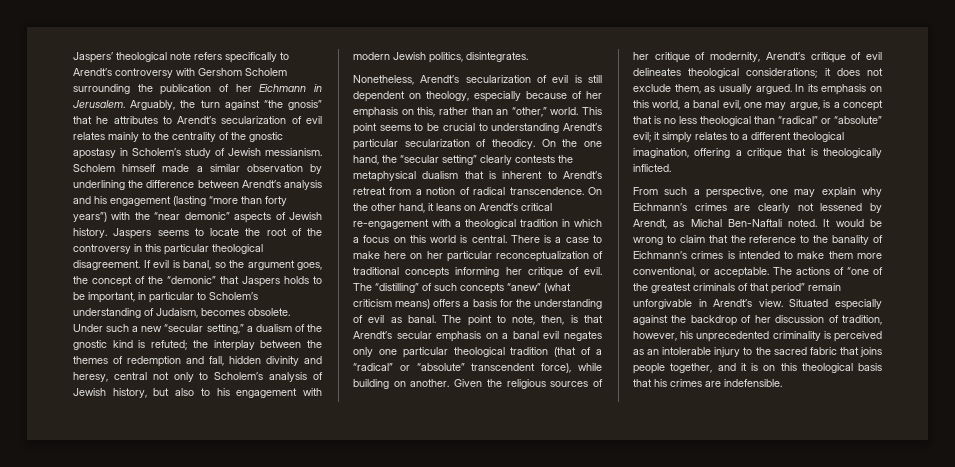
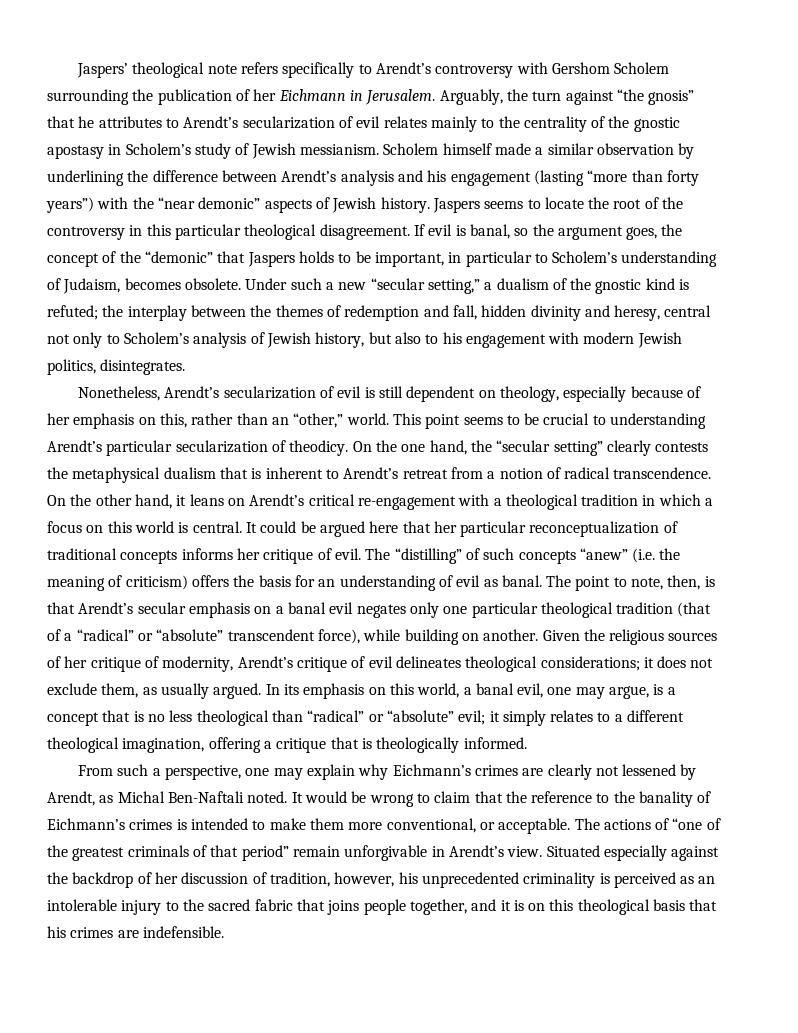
- There is a case to make here on her particular reconceptualization of traditional concepts informing her critique of evil.
+ It could be argued here that her particular reconceptualization of traditional concepts informs her critique of evil.
- The “distilling” of such concepts “anew” (what criticism means) offers a basis for the understanding of evil as banal.
+ The “distilling” of such concepts “anew” (i.e. the meaning of criticism) offers the basis for an understanding of evil as banal.
- In its emphasis on this world, a banal evil, one may argue, is a concept that is no less theological than “radical” or “absolute” evil; it simply relates to a different theological imagination, offering a critique that is theologically inflicted.
+ In its emphasis on this world, a banal evil, one may argue, is a concept that is no less theological than “radical” or “absolute” evil; it simply relates to a different theological imagination, offering a critique that is theologically informed.

